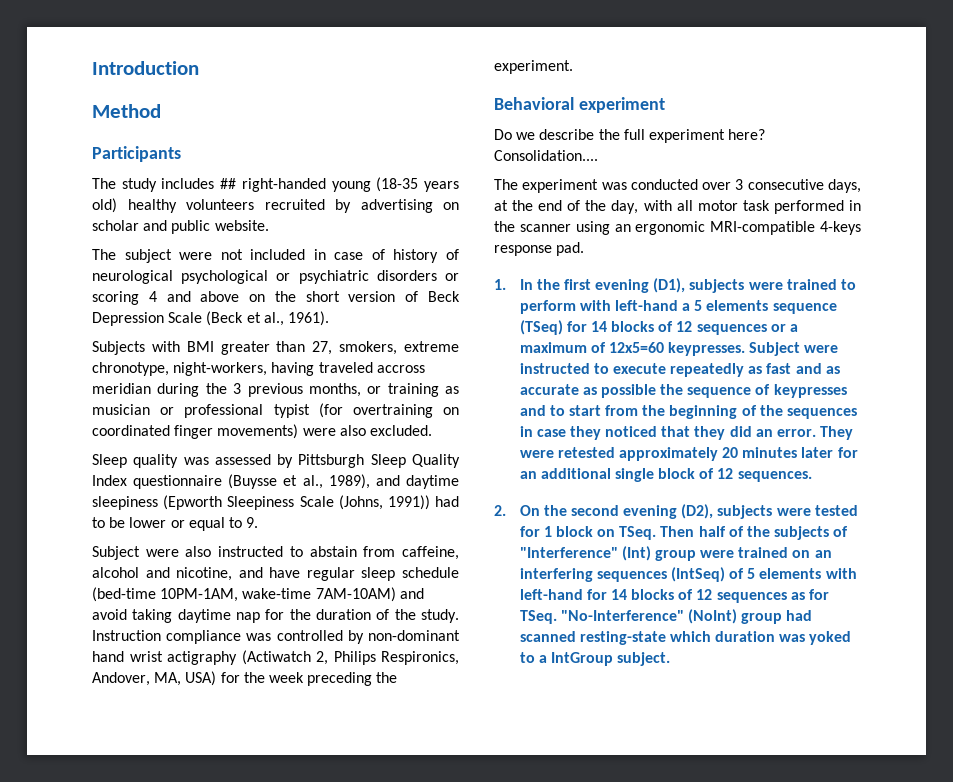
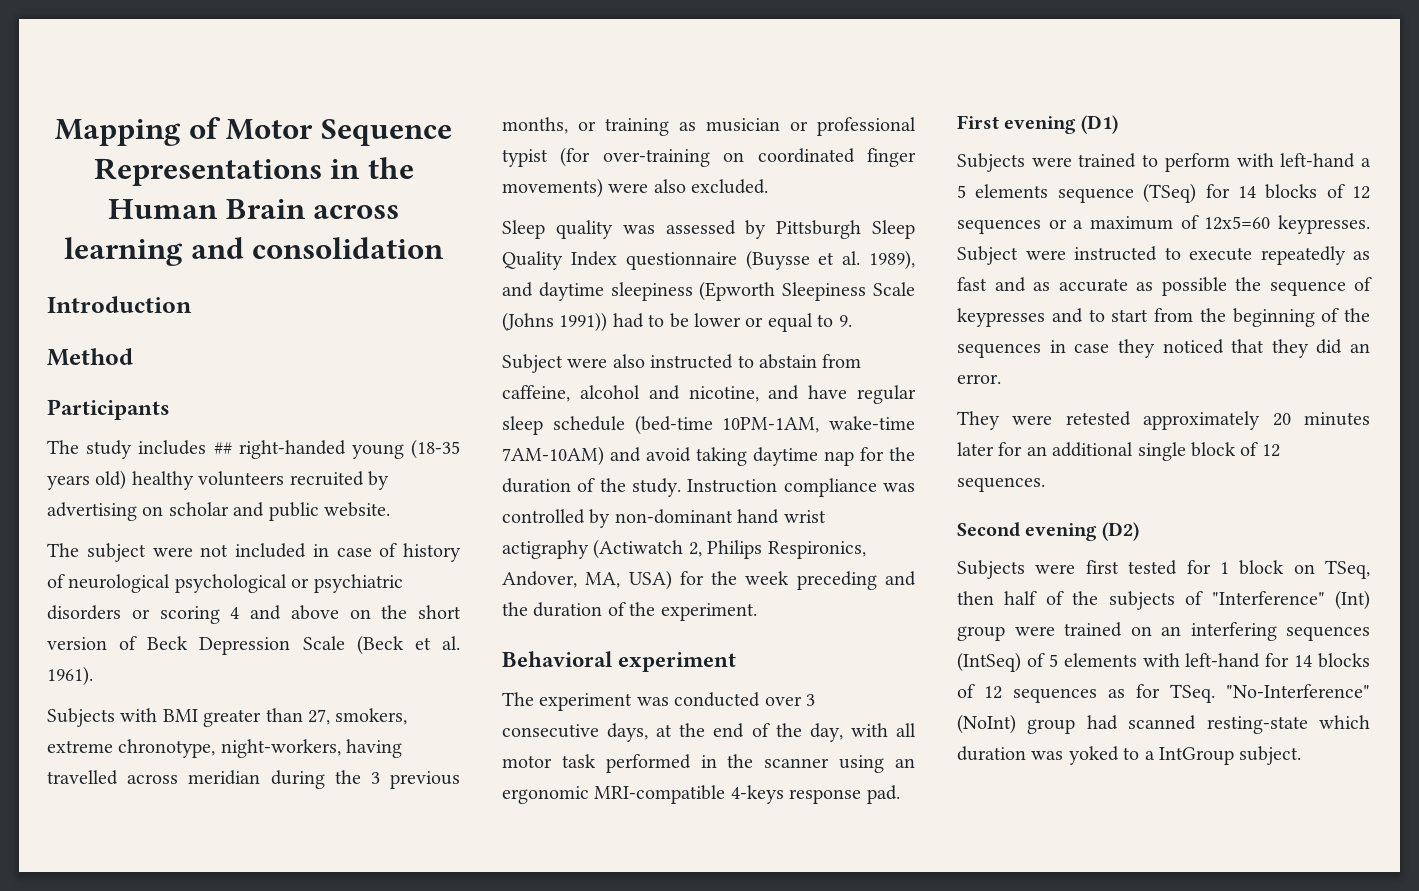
+ Mapping of Motor Sequence Representations in the Human Brain across learning and consolidation
- The subject were not included in case of history of neurological psychological or psychiatric disorders or scoring 4 and above on the short version of Beck Depression Scale (Beck et al., 1961).
+ The subject were not included in case of history of neurological psychological or psychiatric disorders or scoring 4 and above on the short version of Beck Depression Scale (Beck et al. 1961).
- Subjects with BMI greater than 27, smokers, extreme chronotype, night-workers, having traveled accross meridian during the 3 previous months, or training as musician or professional typist (for overtraining on coordinated finger movements) were also excluded.
+ Subjects with BMI greater than 27, smokers, extreme chronotype, night-workers, having travelled across meridian during the 3 previous months, or training as musician or professional typist (for over-training on coordinated finger movements) were also excluded.
- Sleep quality was assessed by Pittsburgh Sleep Quality Index questionnaire (Buysse et al., 1989), and daytime sleepiness (Epworth Sleepiness Scale (Johns, 1991)) had to be lower or equal to 9.
+ Sleep quality was assessed by Pittsburgh Sleep Quality Index questionnaire (Buysse et al. 1989), and daytime sleepiness (Epworth Sleepiness Scale (Johns 1991)) had to be lower or equal to 9.
- Instruction compliance was controlled by non-dominant hand wrist actigraphy (Actiwatch 2, Philips Respironics, Andover, MA, USA) for the week preceding the experiment.
+ Instruction compliance was controlled by non-dominant hand wrist actigraphy (Actiwatch 2, Philips Respironics, Andover, MA, USA) for the week preceding and the duration of the experiment.
- Do we describe the full experiment here? Consolidation....
- 1. In the first evening (D1), subjects were trained to perform with left-hand a 5 elements sequence (TSeq) for 14 blocks of 12 sequences or a maximum of 12x5=60 keypresses.
+ First evening (D1)
+ Subjects were trained to perform with left-hand a 5 elements sequence (TSeq) for 14 blocks of 12 sequences or a maximum of 12x5=60 keypresses.
- Subject were instructed to execute repeatedly as fast and as accurate as possible the sequence of keypresses and to start from the beginning of the sequences in case they noticed that they did an error. They were retested approximately 20 minutes later for an additional single block of 12 sequences.
+ Subject were instructed to execute repeatedly as fast and as accurate as possible the sequence of keypresses and to start from the beginning of the sequences in case they noticed that they did an error.
+ They were retested approximately 20 minutes later for an additional single block of 12 sequences.
- 2. On the second evening (D2), subjects were tested for 1 block on TSeq. Then half of the subjects of "Interference" (Int) group were trained on an interfering sequences (IntSeq) of 5 elements with left-hand for 14 blocks of 12 sequences as for TSeq.
+ Second evening (D2)
+ Subjects were first tested for 1 block on TSeq, then half of the subjects of "Interference" (Int) group were trained on an interfering sequences (IntSeq) of 5 elements with left-hand for 14 blocks of 12 sequences as for TSeq.

